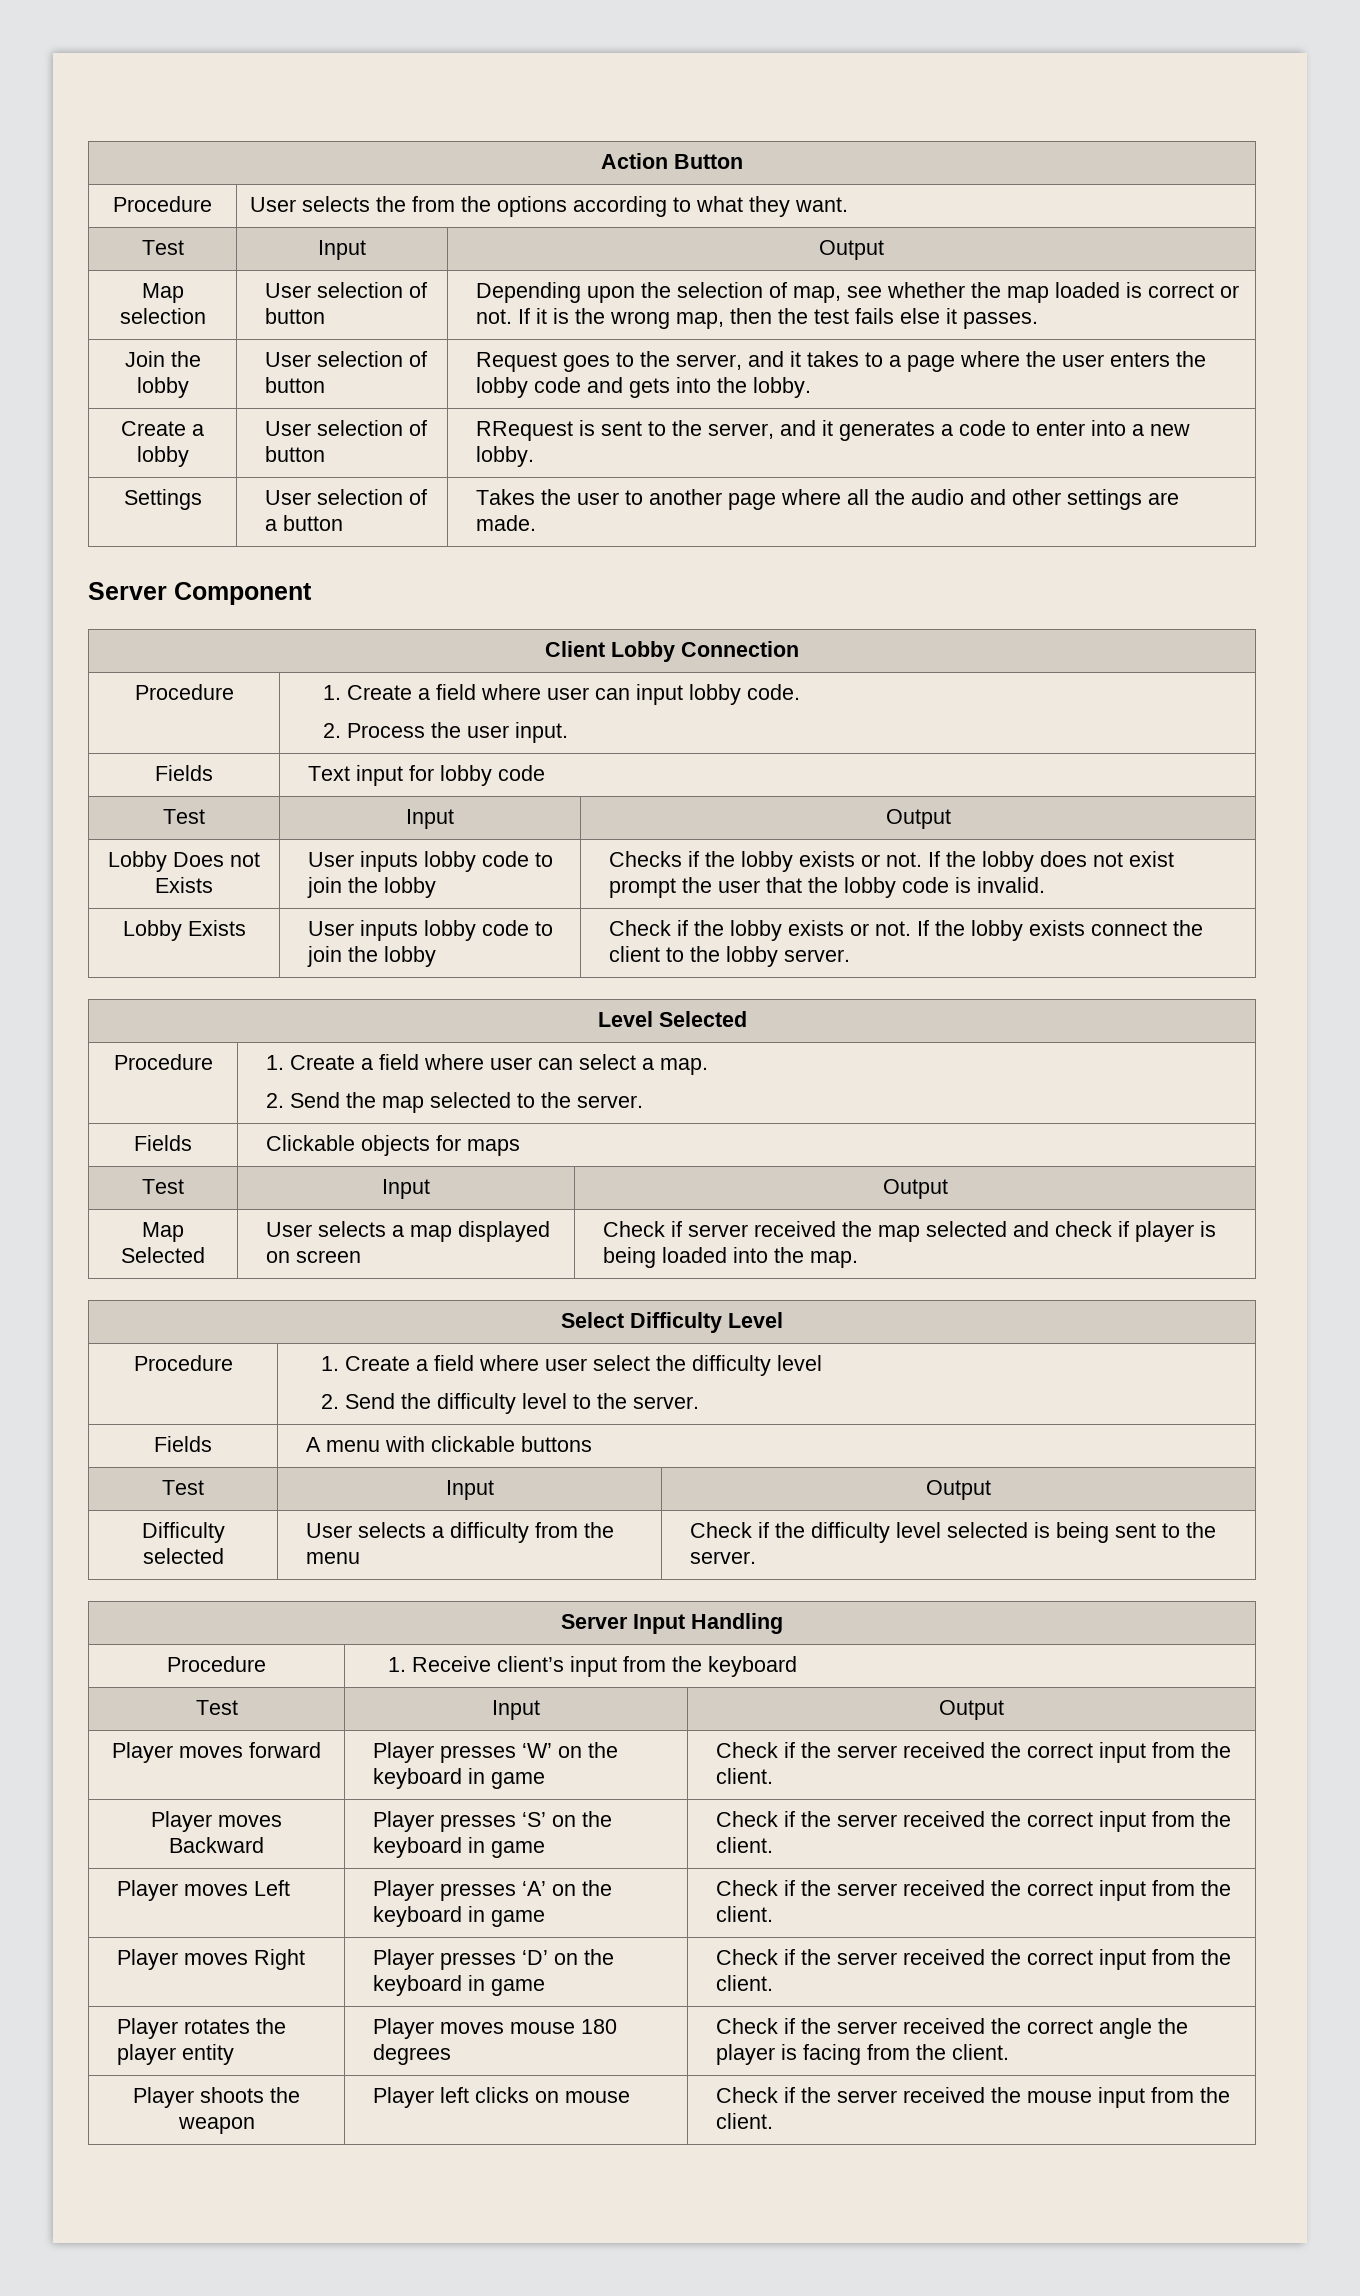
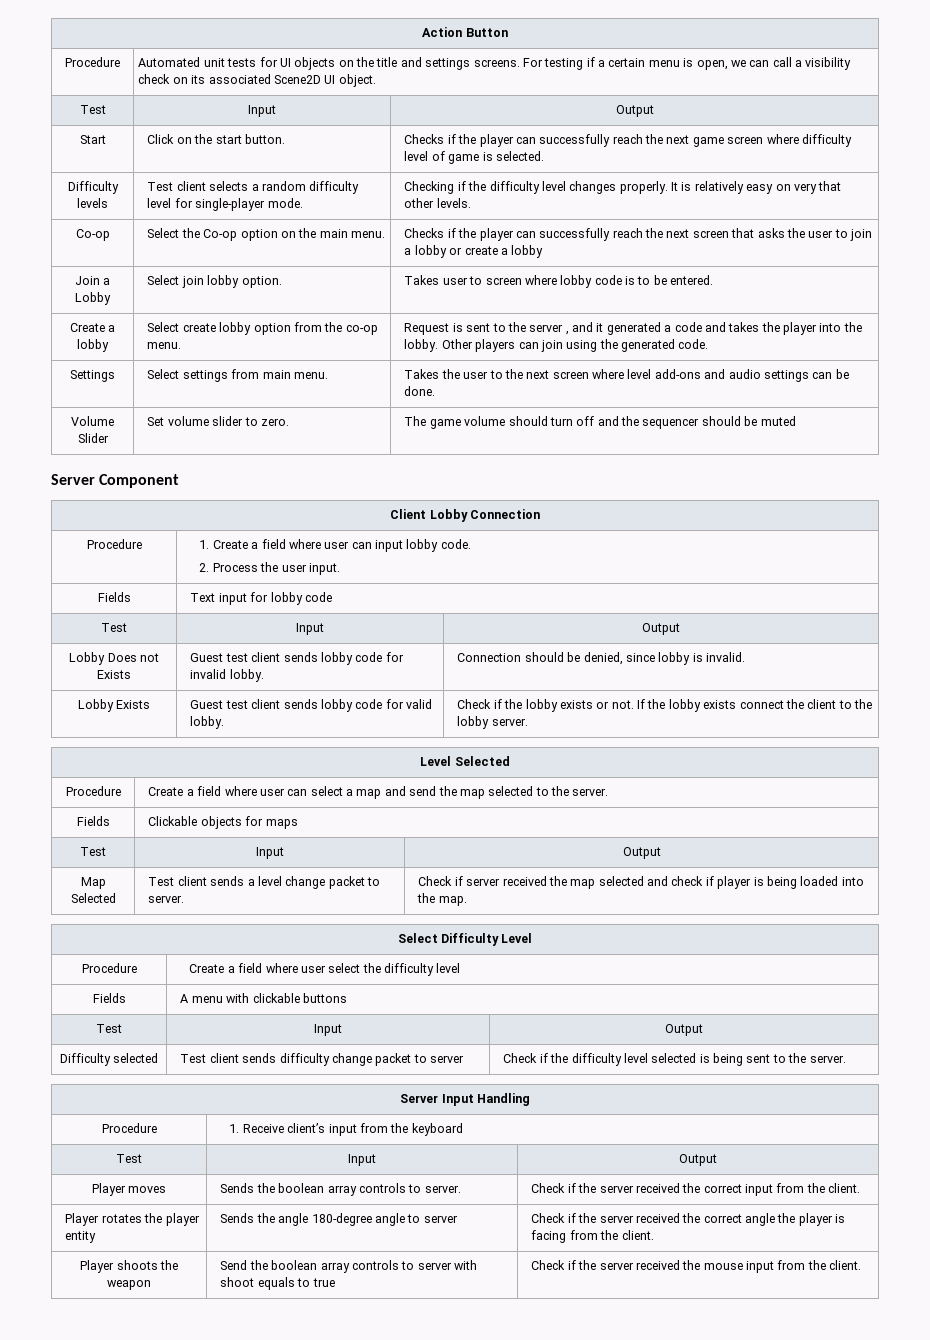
- Procedure | User selects the from the options according to what they want.
+ Procedure | Automated unit tests for UI objects on the title and settings screens. For testing if a certain menu is open, we can call a visibility check on its associated Scene2D UI object.
  Test | Input | Output
- Map selection | User selection of button | Depending upon the selection of map, see whether the map loaded is correct or not. If it is the wrong map, then the test fails else it passes.
- Join the lobby | User selection of button | Request goes to the server, and it takes to a page where the user enters the lobby code and gets into the lobby.
- Create a lobby | User selection of button | RRequest is sent to the server, and it generates a code to enter into a new lobby.
- Settings | User selection of a button | Takes the user to another page where all the audio and other settings are made.
+ Start | Click on the start button. | Checks if the player can successfully reach the next game screen where difficulty level of game is selected.
+ Difficulty levels | Test client selects a random difficulty level for single-player mode. | Checking if the difficulty level changes properly. It is relatively easy on very that other levels.
+ Co-op | Select the Co-op option on the main menu. | Checks if the player can successfully reach the next screen that asks the user to join a lobby or create a lobby
+ Join a Lobby | Select join lobby option. | Takes user to screen where lobby code is to be entered.
+ Create a lobby | Select create lobby option from the co-op menu. | Request is sent to the server , and it generated a code and takes the player into the lobby. Other players can join using the generated code.
+ Settings | Select settings from main menu. | Takes the user to the next screen where level add-ons and audio settings can be done.
+ Volume Slider | Set volume slider to zero. | The game volume should turn off and the sequencer should be muted
- Lobby Does not Exists | User inputs lobby code to join the lobby | Checks if the lobby exists or not. If the lobby does not exist prompt the user that the lobby code is invalid.
- Lobby Exists | User inputs lobby code to join the lobby | Check if the lobby exists or not. If the lobby exists connect the client to the lobby server.
+ Lobby Does not Exists | Guest test client sends lobby code for invalid lobby. | Connection should be denied, since lobby is invalid.
+ Lobby Exists | Guest test client sends lobby code for valid lobby. | Check if the lobby exists or not. If the lobby exists connect the client to the lobby server.
- Procedure | 1. Create a field where user can select a map.
- 2. Send the map selected to the server.
+ Procedure | Create a field where user can select a map and send the map selected to the server.
- Map Selected | User selects a map displayed on screen | Check if server received the map selected and check if player is being loaded into the map.
+ Map Selected | Test client sends a level change packet to server. | Check if server received the map selected and check if player is being loaded into the map.
- Procedure | 1. Create a field where user select the difficulty level
- 2. Send the difficulty level to the server.
+ Procedure | Create a field where user select the difficulty level
- Difficulty selected | User selects a difficulty from the menu | Check if the difficulty level selected is being sent to the server.
+ Difficulty selected | Test client sends difficulty change packet to server | Check if the difficulty level selected is being sent to the server.
- Player moves forward | Player presses ‘W’ on the keyboard in game | Check if the server received the correct input from the client.
- Player moves Backward | Player presses ‘S’ on the keyboard in game | Check if the server received the correct input from the client.
- Player moves Left | Player presses ‘A’ on the keyboard in game | Check if the server received the correct input from the client.
- Player moves Right | Player presses ‘D’ on the keyboard in game | Check if the server received the correct input from the client.
+ Player moves | Sends the boolean array controls to server. | Check if the server received the correct input from the client.
- Player rotates the player entity | Player moves mouse 180 degrees | Check if the server received the correct angle the player is facing from the client.
+ Player rotates the player entity | Sends the angle 180-degree angle to server | Check if the server received the correct angle the player is facing from the client.
- Player shoots the weapon | Player left clicks on mouse | Check if the server received the mouse input from the client.
+ Player shoots the weapon | Send the boolean array controls to server with shoot equals to true | Check if the server received the mouse input from the client.

